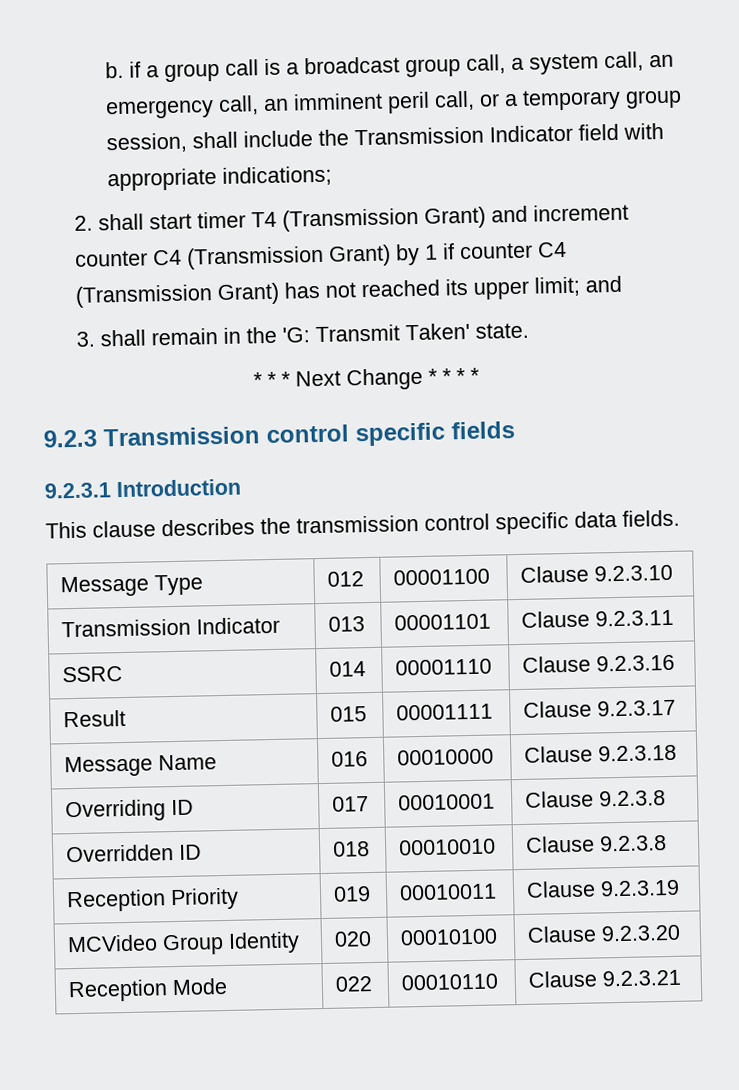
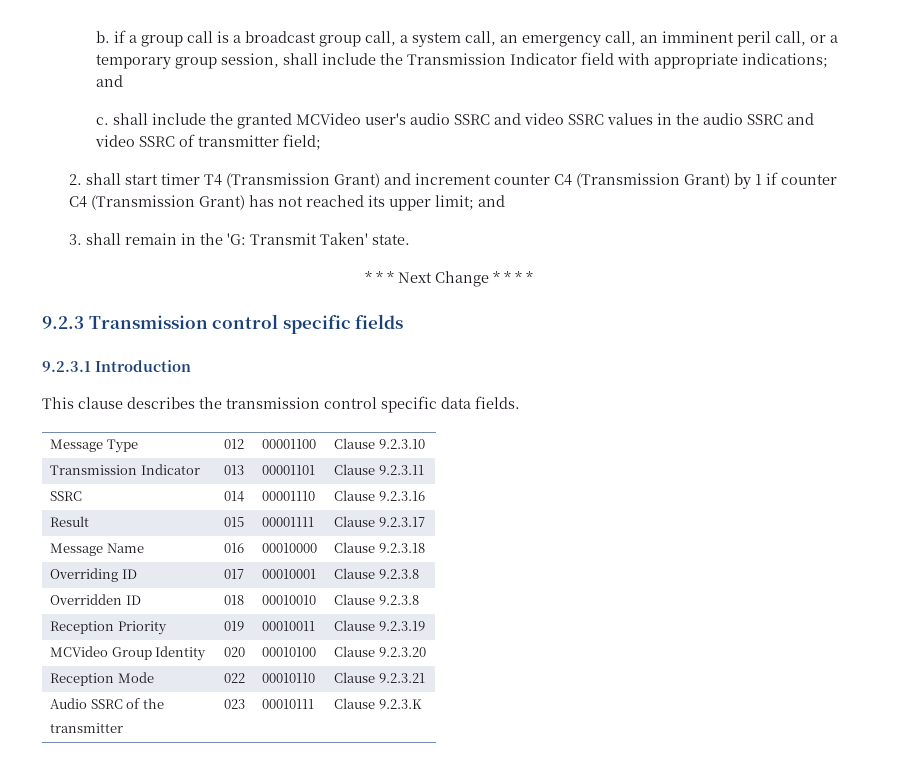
- b. if a group call is a broadcast group call, a system call, an emergency call, an imminent peril call, or a temporary group session, shall include the Transmission Indicator field with appropriate indications;
+ b. if a group call is a broadcast group call, a system call, an emergency call, an imminent peril call, or a temporary group session, shall include the Transmission Indicator field with appropriate indications; and
+ c. shall include the granted MCVideo user's audio SSRC and video SSRC values in the audio SSRC and video SSRC of transmitter field;
+ Audio SSRC of the
+ transmitter | 023 | 00010111 | Clause 9.2.3.K

